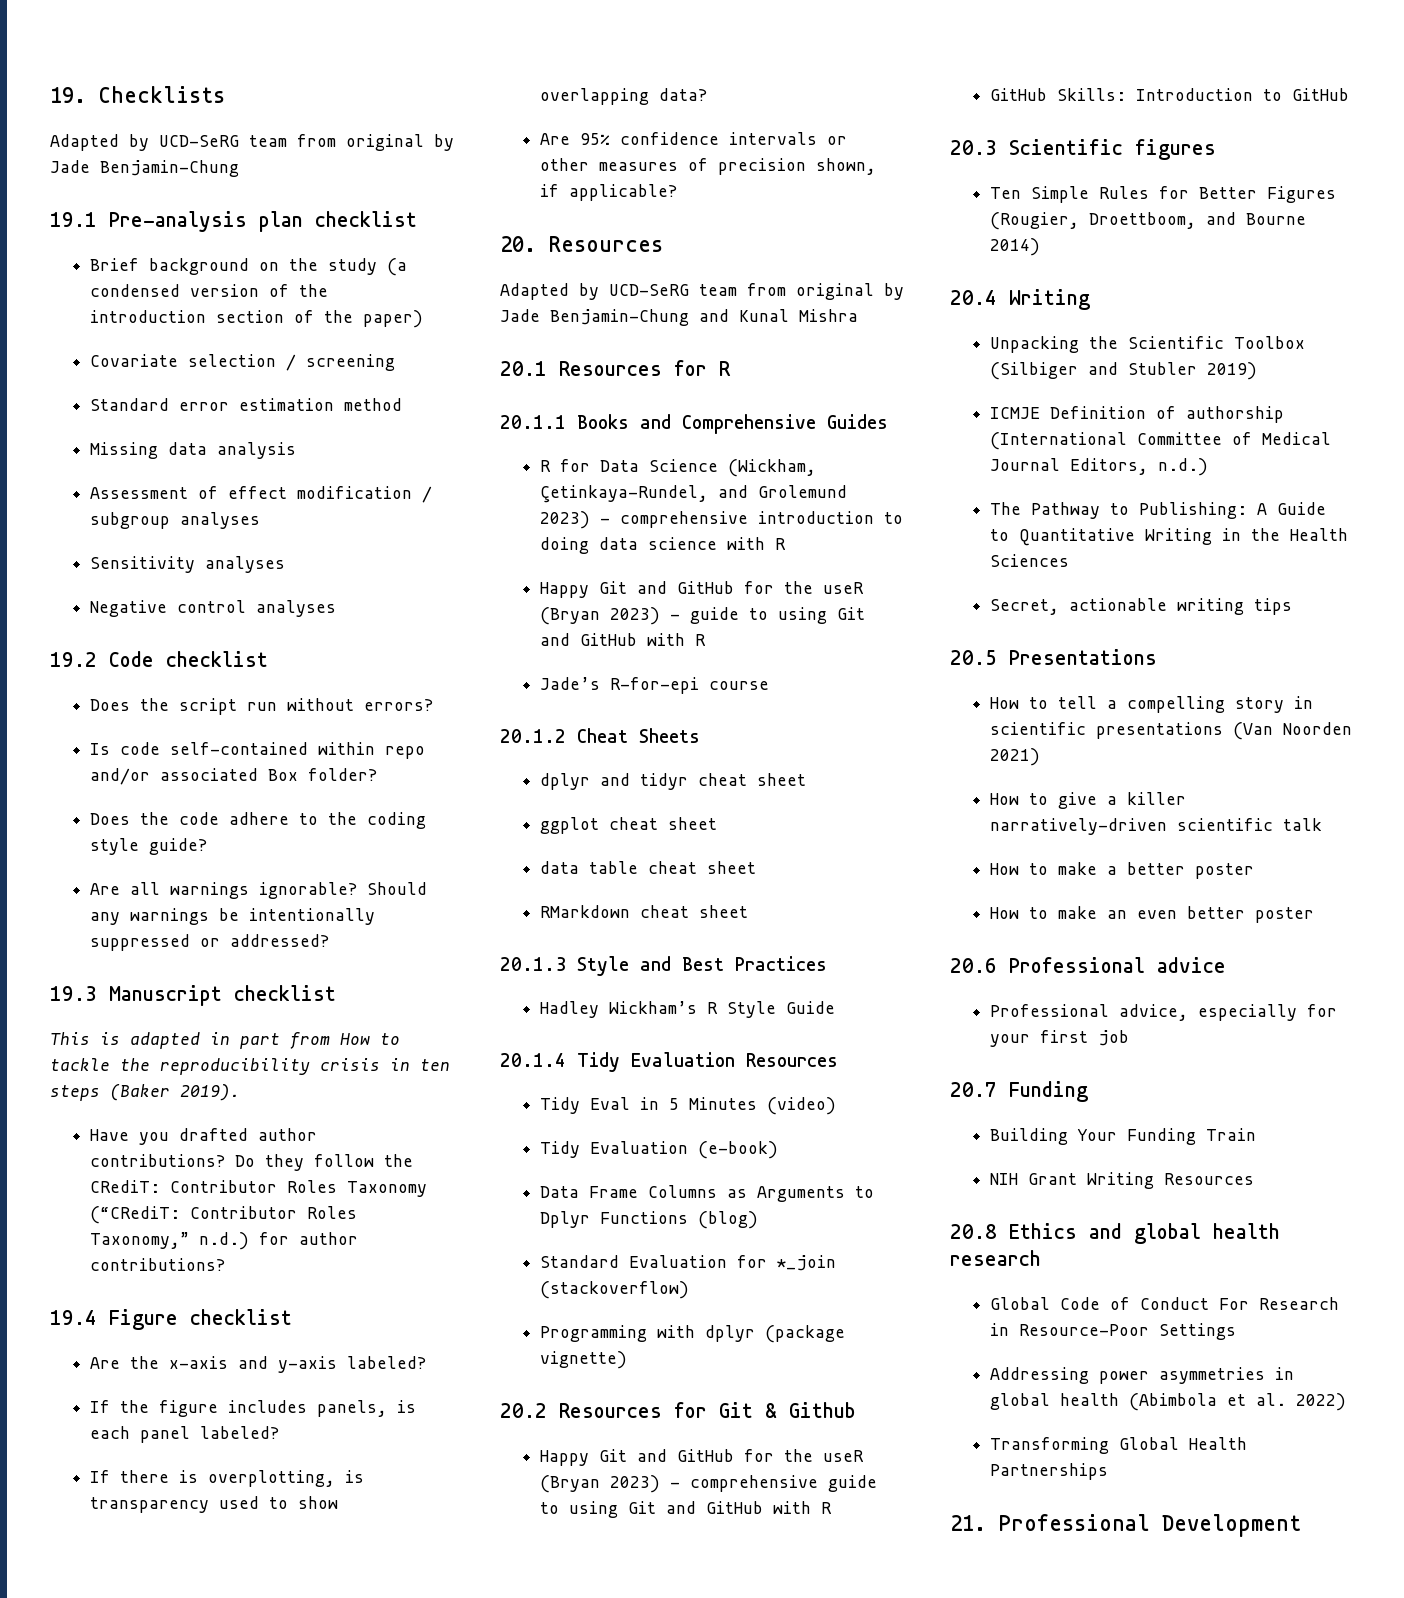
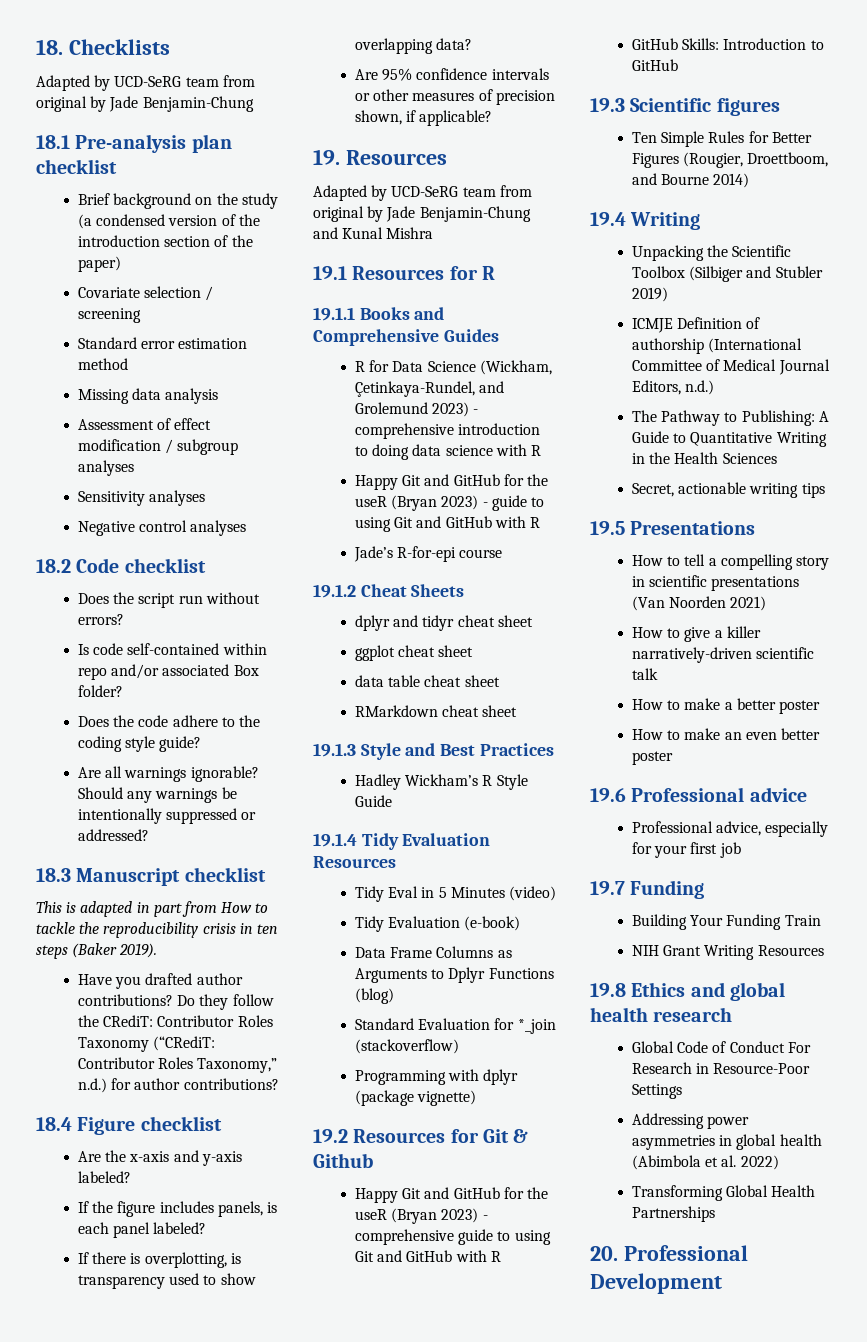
- 19. Checklists
+ 18. Checklists
- 19.1 Pre-analysis plan checklist
+ 18.1 Pre-analysis plan checklist
- 19.2 Code checklist
+ 18.2 Code checklist
- 19.3 Manuscript checklist
+ 18.3 Manuscript checklist
- 19.4 Figure checklist
+ 18.4 Figure checklist
- 20. Resources
+ 19. Resources
- 20.1 Resources for R
+ 19.1 Resources for R
- 20.1.1 Books and Comprehensive Guides
+ 19.1.1 Books and Comprehensive Guides
- 20.1.2 Cheat Sheets
+ 19.1.2 Cheat Sheets
- 20.1.3 Style and Best Practices
+ 19.1.3 Style and Best Practices
- 20.1.4 Tidy Evaluation Resources
+ 19.1.4 Tidy Evaluation Resources
- 20.2 Resources for Git & Github
+ 19.2 Resources for Git & Github
- 20.3 Scientific figures
+ 19.3 Scientific figures
- 20.4 Writing
+ 19.4 Writing
- 20.5 Presentations
+ 19.5 Presentations
- 20.6 Professional advice
+ 19.6 Professional advice
- 20.7 Funding
+ 19.7 Funding
- 20.8 Ethics and global health research
+ 19.8 Ethics and global health research
- 21. Professional Development
+ 20. Professional Development

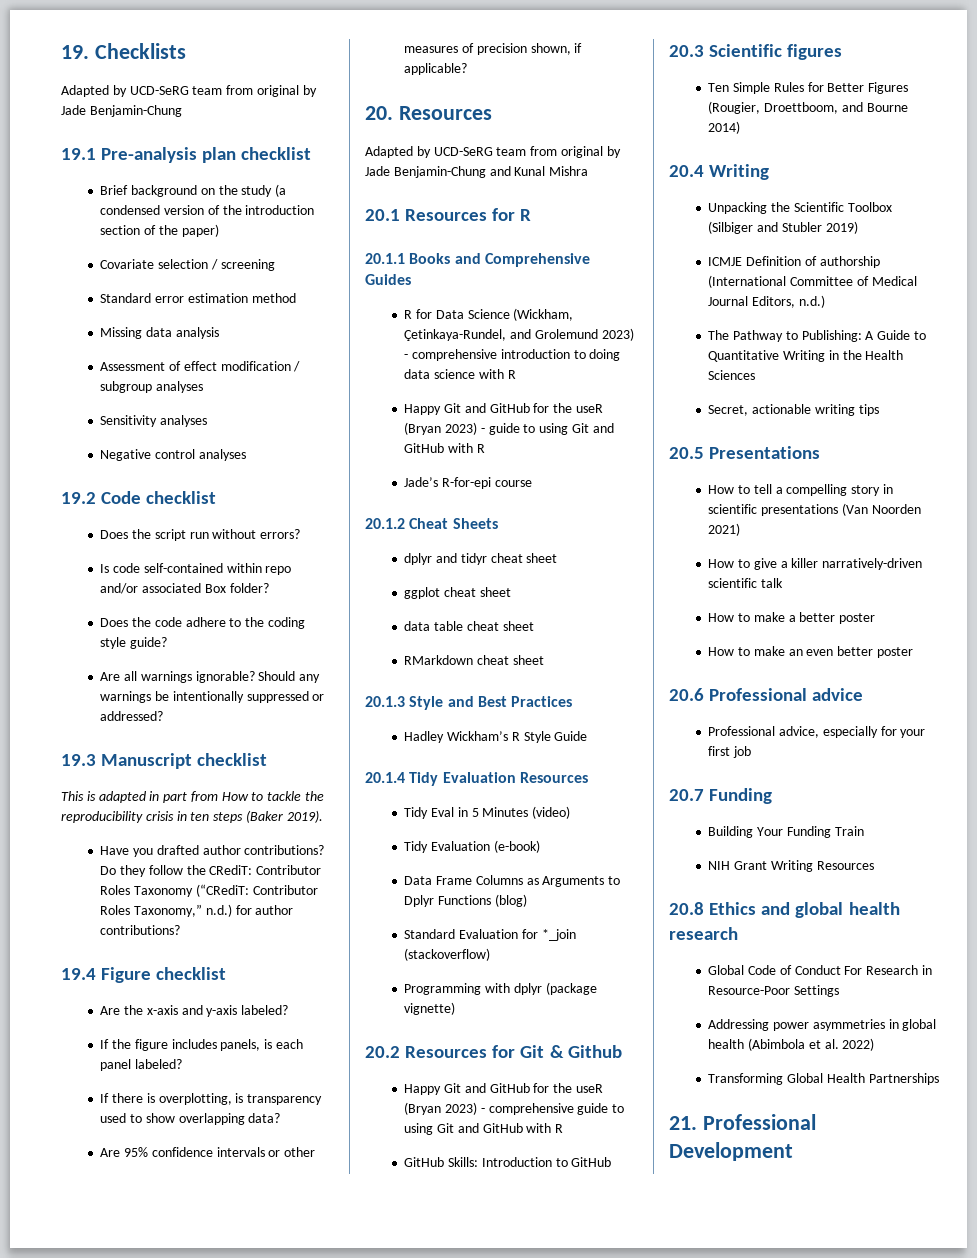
- 18. Checklists
+ 19. Checklists
- 18.1 Pre-analysis plan checklist
+ 19.1 Pre-analysis plan checklist
- 18.2 Code checklist
+ 19.2 Code checklist
- 18.3 Manuscript checklist
+ 19.3 Manuscript checklist
- 18.4 Figure checklist
+ 19.4 Figure checklist
- 19. Resources
+ 20. Resources
- 19.1 Resources for R
+ 20.1 Resources for R
- 19.1.1 Books and Comprehensive Guides
+ 20.1.1 Books and Comprehensive Guides
- 19.1.2 Cheat Sheets
+ 20.1.2 Cheat Sheets
- 19.1.3 Style and Best Practices
+ 20.1.3 Style and Best Practices
- 19.1.4 Tidy Evaluation Resources
+ 20.1.4 Tidy Evaluation Resources
- 19.2 Resources for Git & Github
+ 20.2 Resources for Git & Github
- 19.3 Scientific figures
+ 20.3 Scientific figures
- 19.4 Writing
+ 20.4 Writing
- 19.5 Presentations
+ 20.5 Presentations
- 19.6 Professional advice
+ 20.6 Professional advice
- 19.7 Funding
+ 20.7 Funding
- 19.8 Ethics and global health research
+ 20.8 Ethics and global health research
- 20. Professional Development
+ 21. Professional Development

